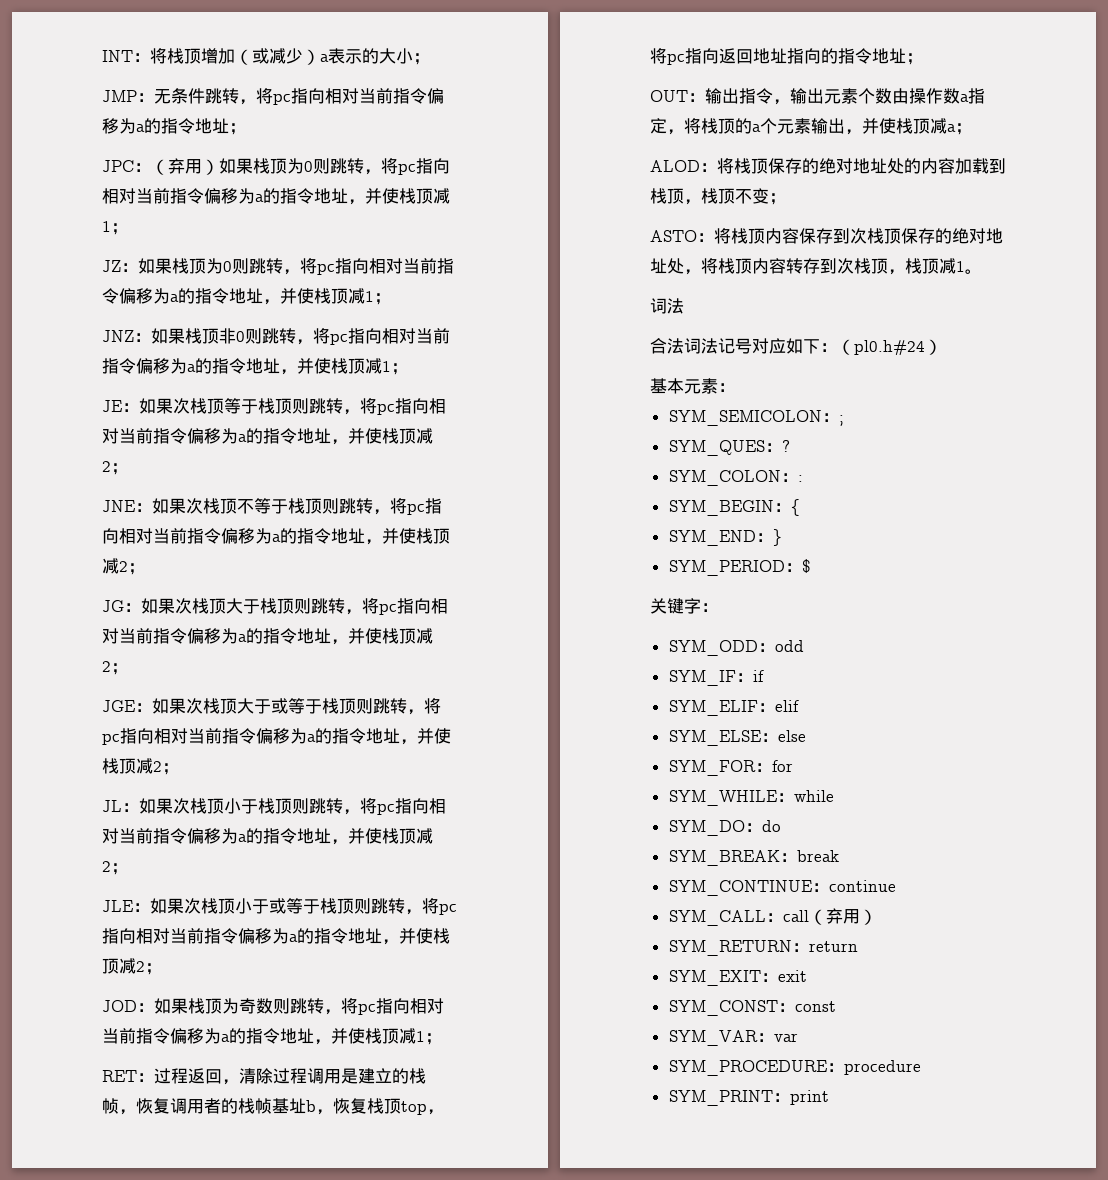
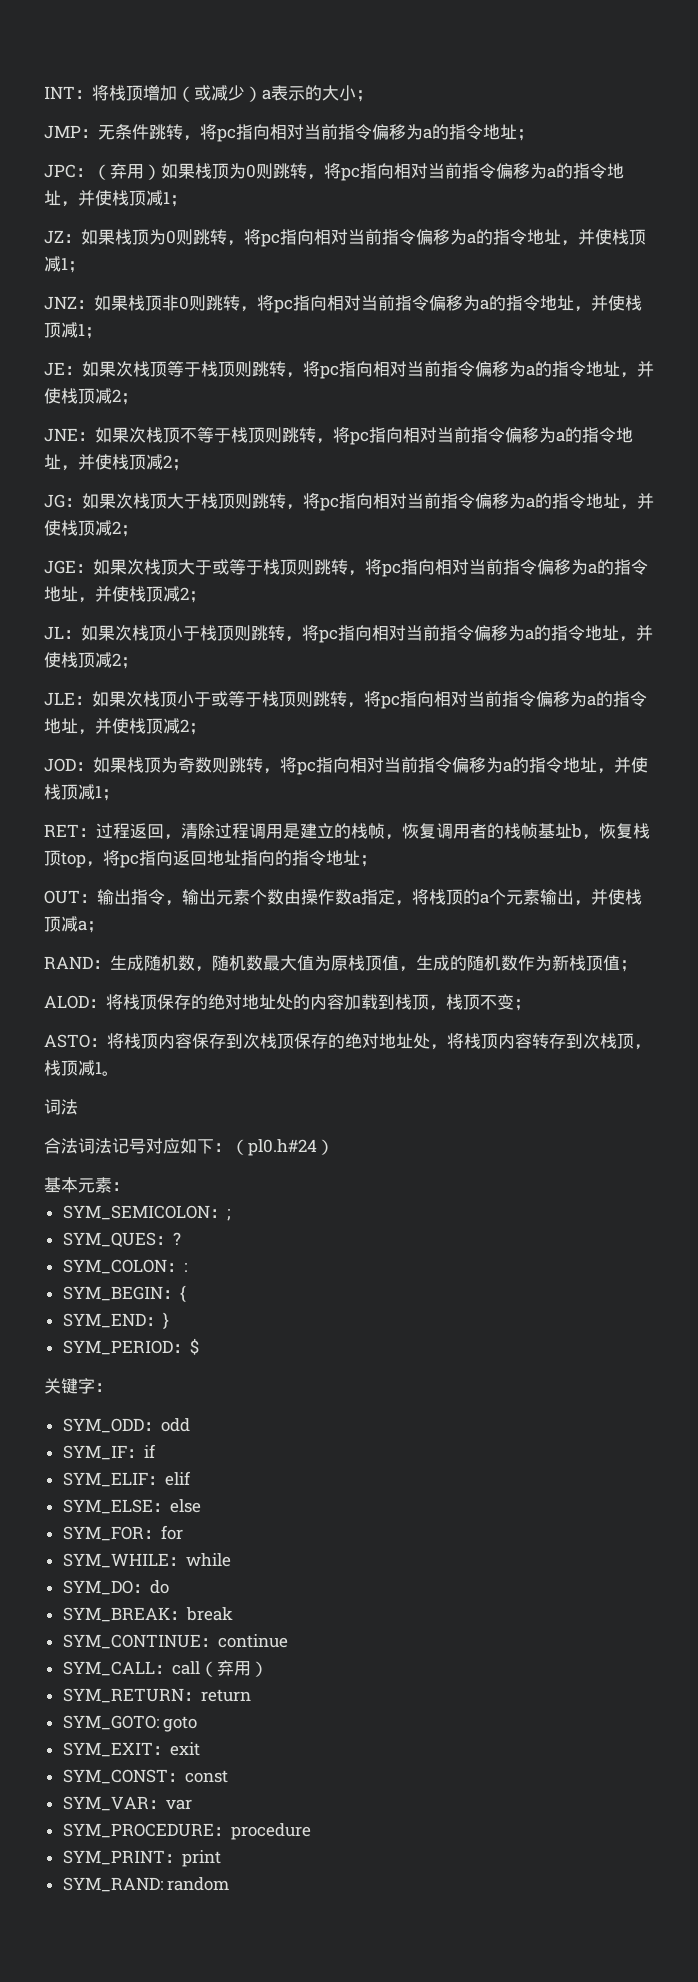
+ RAND：生成随机数，随机数最大值为原栈顶值，生成的随机数作为新栈顶值；
+ SYM_GOTO: goto
+ SYM_RAND: random

